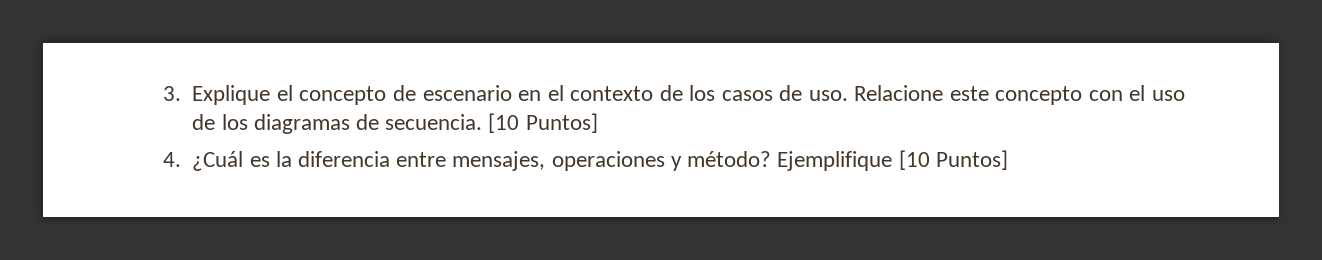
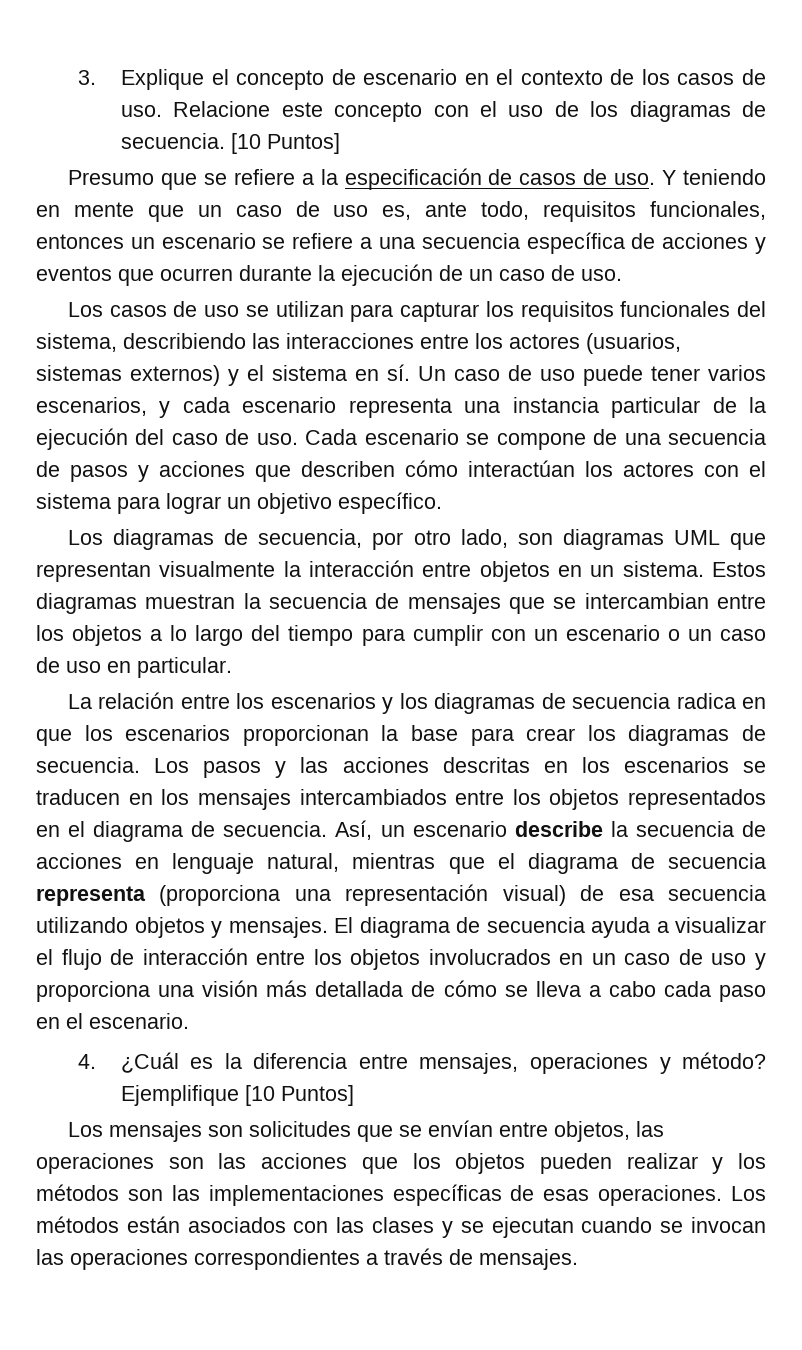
+ Presumo que se refiere a la especificación de casos de uso. Y teniendo en mente que un caso de uso es, ante todo, requisitos funcionales, entonces un escenario se refiere a una secuencia específica de acciones y eventos que ocurren durante la ejecución de un caso de uso.
+ Los casos de uso se utilizan para capturar los requisitos funcionales del sistema, describiendo las interacciones entre los actores (usuarios, sistemas externos) y el sistema en sí. Un caso de uso puede tener varios escenarios, y cada escenario representa una instancia particular de la ejecución del caso de uso. Cada escenario se compone de una secuencia de pasos y acciones que describen cómo interactúan los actores con el sistema para lograr un objetivo específico.
+ Los diagramas de secuencia, por otro lado, son diagramas UML que representan visualmente la interacción entre objetos en un sistema. Estos diagramas muestran la secuencia de mensajes que se intercambian entre los objetos a lo largo del tiempo para cumplir con un escenario o un caso de uso en particular.
+ La relación entre los escenarios y los diagramas de secuencia radica en que los escenarios proporcionan la base para crear los diagramas de secuencia. Los pasos y las acciones descritas en los escenarios se traducen en los mensajes intercambiados entre los objetos representados en el diagrama de secuencia. Así, un escenario describe la secuencia de acciones en lenguaje natural, mientras que el diagrama de secuencia representa (proporciona una representación visual) de esa secuencia utilizando objetos y mensajes. El diagrama de secuencia ayuda a visualizar el flujo de interacción entre los objetos involucrados en un caso de uso y proporciona una visión más detallada de cómo se lleva a cabo cada paso en el escenario.
+ Los mensajes son solicitudes que se envían entre objetos, las operaciones son las acciones que los objetos pueden realizar y los métodos son las implementaciones específicas de esas operaciones. Los métodos están asociados con las clases y se ejecutan cuando se invocan las operaciones correspondientes a través de mensajes.

